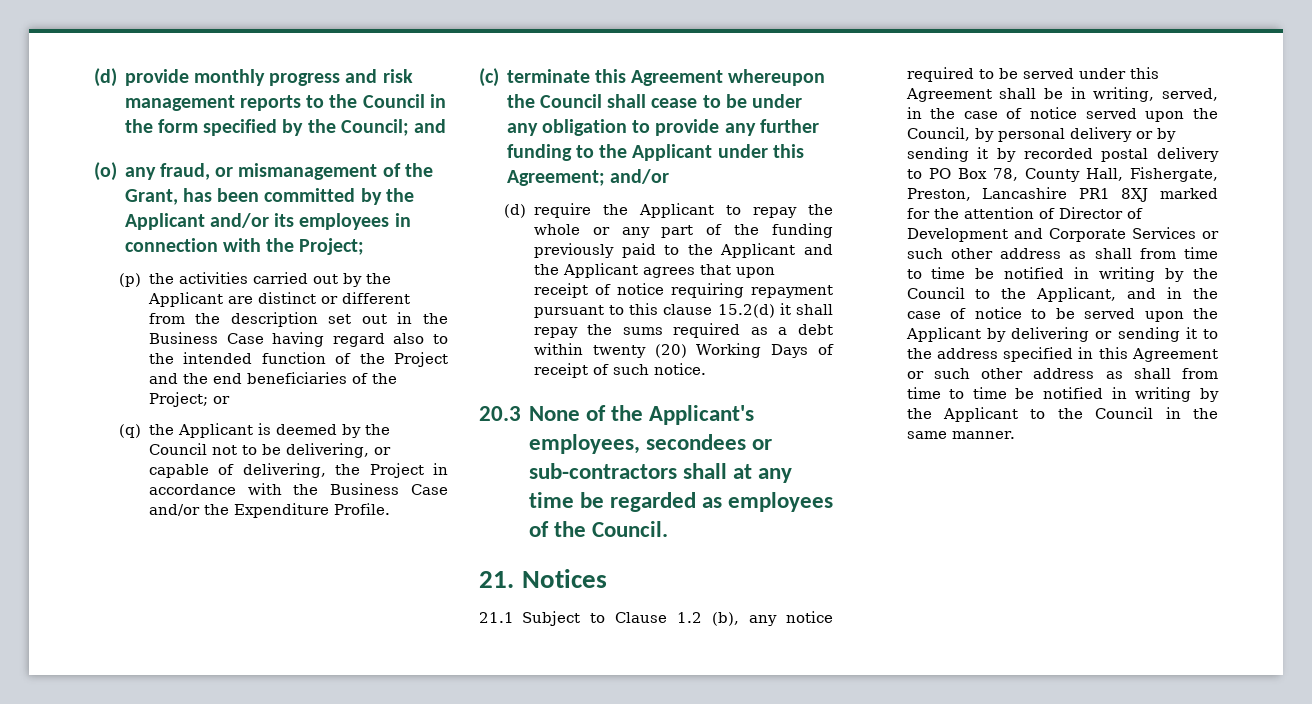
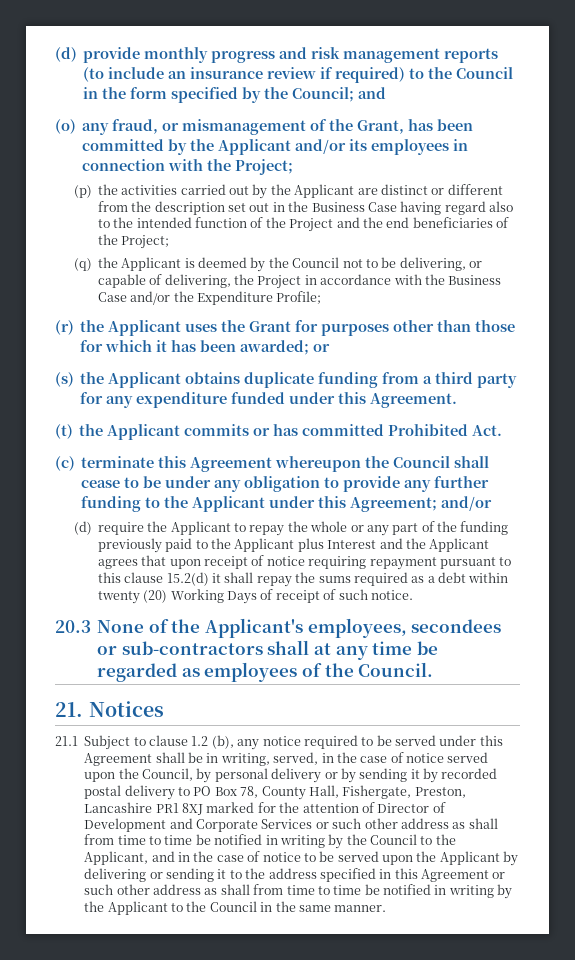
- (d) provide monthly progress and risk management reports to the Council in the form specified by the Council; and
+ (d) provide monthly progress and risk management reports (to include an insurance review if required) to the Council in the form specified by the Council; and
- (p) the activities carried out by the Applicant are distinct or different from the description set out in the Business Case having regard also to the intended function of the Project and the end beneficiaries of the Project; or
+ (p) the activities carried out by the Applicant are distinct or different from the description set out in the Business Case having regard also to the intended function of the Project and the end beneficiaries of the Project;
- (q) the Applicant is deemed by the Council not to be delivering, or capable of delivering, the Project in accordance with the Business Case and/or the Expenditure Profile.
+ (q) the Applicant is deemed by the Council not to be delivering, or capable of delivering, the Project in accordance with the Business Case and/or the Expenditure Profile;
+ (r) the Applicant uses the Grant for purposes other than those for which it has been awarded; or
+ (s) the Applicant obtains duplicate funding from a third party for any expenditure funded under this Agreement.
+ (t) the Applicant commits or has committed Prohibited Act.
- (d) require the Applicant to repay the whole or any part of the funding previously paid to the Applicant and the Applicant agrees that upon receipt of notice requiring repayment pursuant to this clause 15.2(d) it shall repay the sums required as a debt within twenty (20) Working Days of receipt of such notice.
+ (d) require the Applicant to repay the whole or any part of the funding previously paid to the Applicant plus Interest and the Applicant agrees that upon receipt of notice requiring repayment pursuant to this clause 15.2(d) it shall repay the sums required as a debt within twenty (20) Working Days of receipt of such notice.
- 21.1 Subject to Clause 1.2 (b), any notice required to be served under this Agreement shall be in writing, served, in the case of notice served upon the Council, by personal delivery or by sending it by recorded postal delivery to PO Box 78, County Hall, Fishergate, Preston, Lancashire PR1 8XJ marked for the attention of Director of Development and Corporate Services or such other address as shall from time to time be notified in writing by the Council to the Applicant, and in the case of notice to be served upon the Applicant by delivering or sending it to the address specified in this Agreement or such other address as shall from time to time be notified in writing by the Applicant to the Council in the same manner.
+ 21.1 Subject to clause 1.2 (b), any notice required to be served under this Agreement shall be in writing, served, in the case of notice served upon the Council, by personal delivery or by sending it by recorded postal delivery to PO Box 78, County Hall, Fishergate, Preston, Lancashire PR1 8XJ marked for the attention of Director of Development and Corporate Services or such other address as shall from time to time be notified in writing by the Council to the Applicant, and in the case of notice to be served upon the Applicant by delivering or sending it to the address specified in this Agreement or such other address as shall from time to time be notified in writing by the Applicant to the Council in the same manner.

